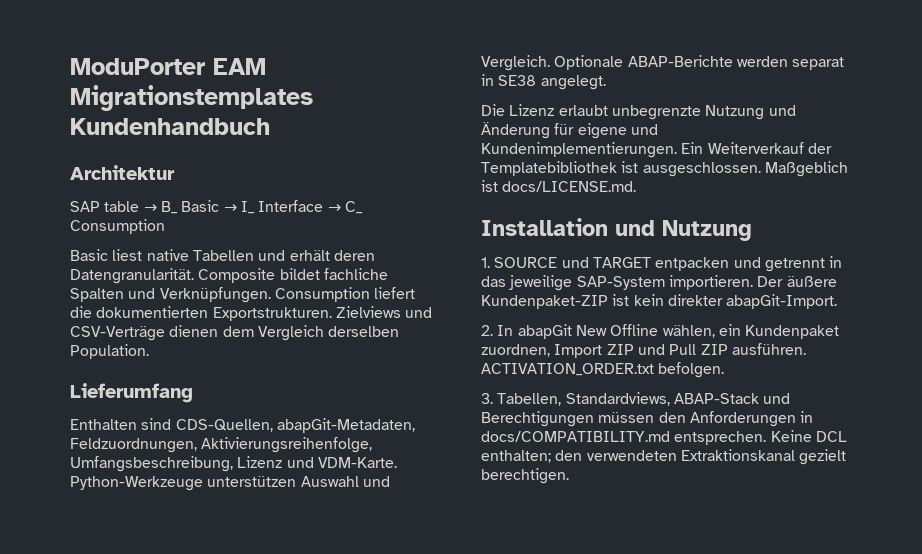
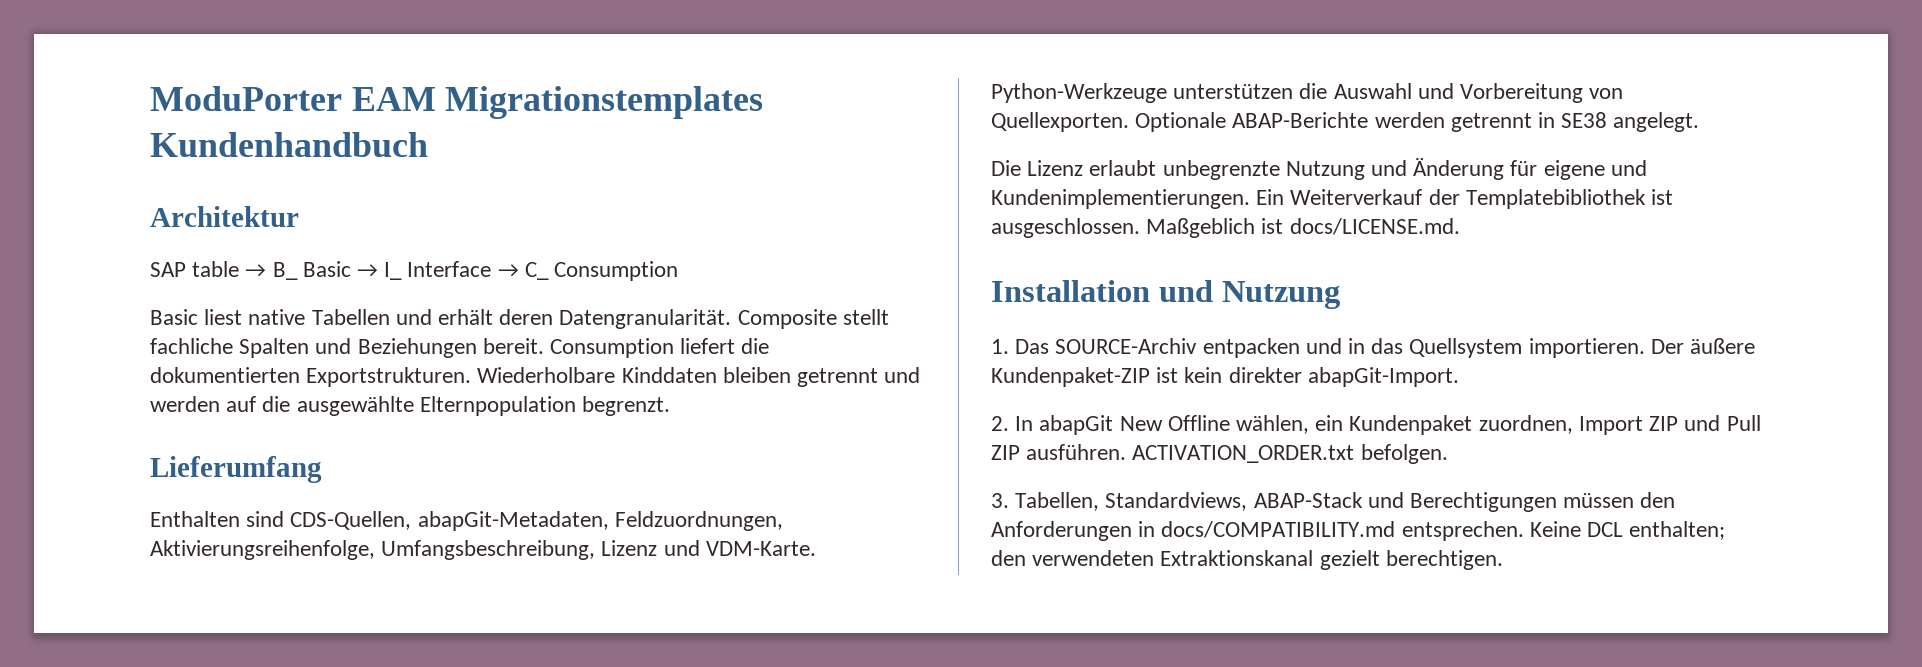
- Composite bildet fachliche Spalten und Verknüpfungen.
+ Composite stellt fachliche Spalten und Beziehungen bereit.
- Zielviews und CSV-Verträge dienen dem Vergleich derselben Population.
+ Wiederholbare Kinddaten bleiben getrennt und werden auf die ausgewählte Elternpopulation begrenzt.
- Python-Werkzeuge unterstützen Auswahl und Vergleich.
+ Python-Werkzeuge unterstützen die Auswahl und Vorbereitung von Quellexporten.
- Optionale ABAP-Berichte werden separat in SE38 angelegt.
+ Optionale ABAP-Berichte werden getrennt in SE38 angelegt.
- 1. SOURCE und TARGET entpacken und getrennt in das jeweilige SAP-System importieren.
+ 1. Das SOURCE-Archiv entpacken und in das Quellsystem importieren.

